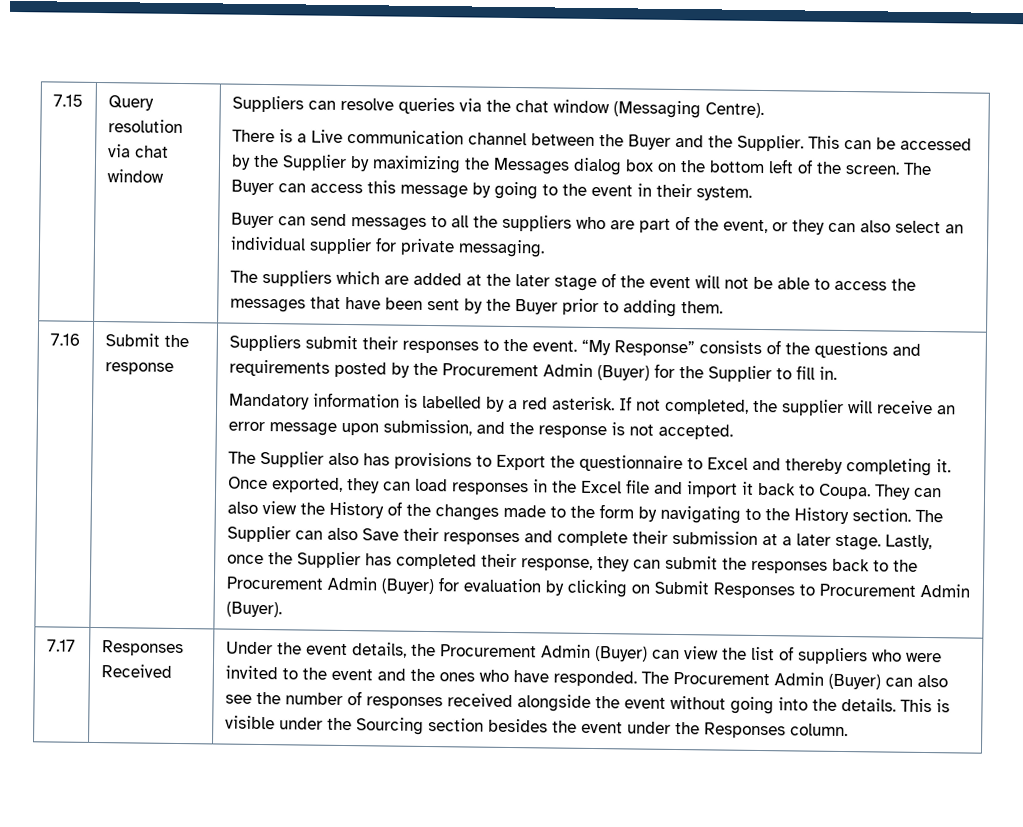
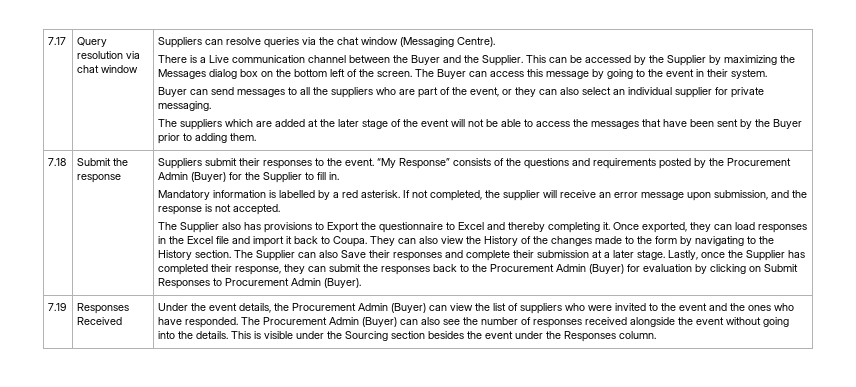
- 7.15
+ 7.17
- 7.16
+ 7.18
- 7.17
+ 7.19

